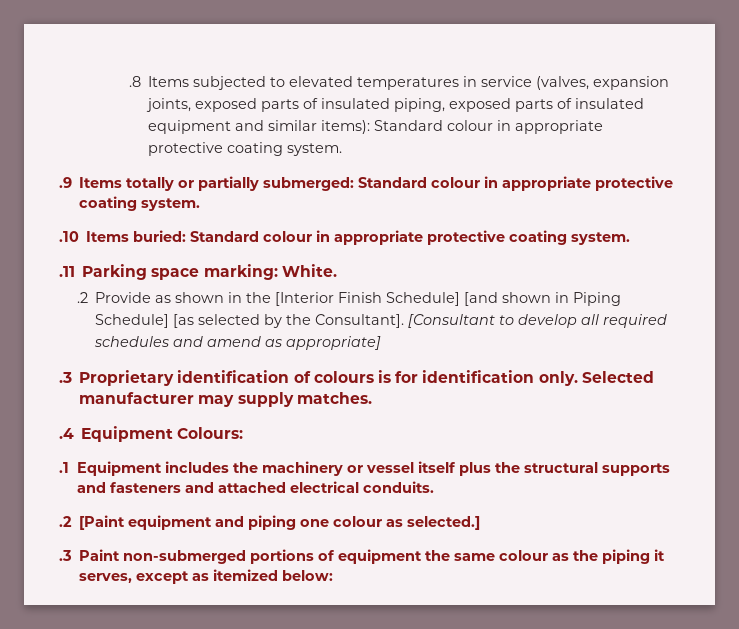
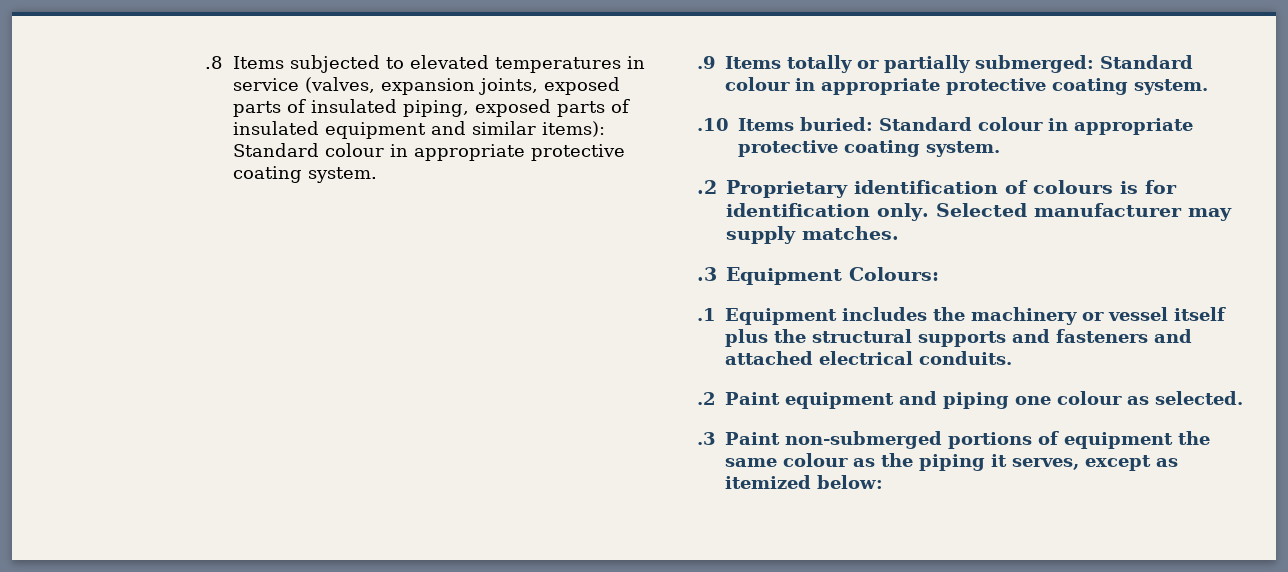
- .11 Parking space marking: White.
- .2 Provide as shown in the [Interior Finish Schedule] [and shown in Piping Schedule] [as selected by the Consultant]. [Consultant to develop all required schedules and amend as appropriate]
- .3 Proprietary identification of colours is for identification only.
+ .2 Proprietary identification of colours is for identification only.
- .4 Equipment Colours:
+ .3 Equipment Colours:
- .2 [Paint equipment and piping one colour as selected.]
+ .2 Paint equipment and piping one colour as selected.

